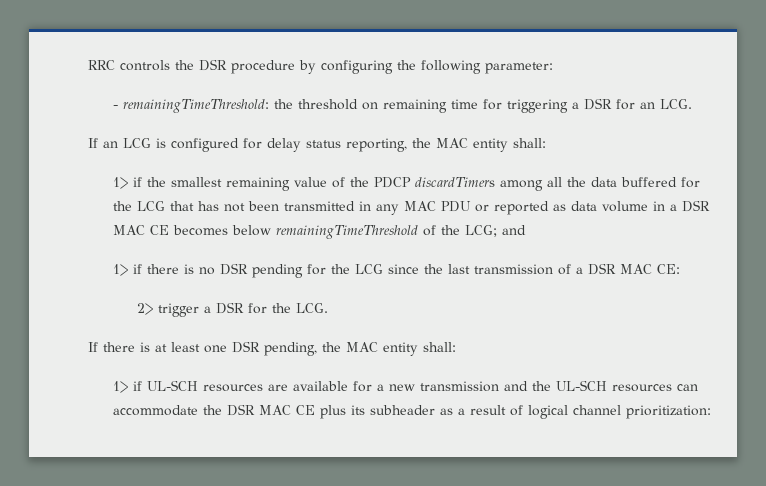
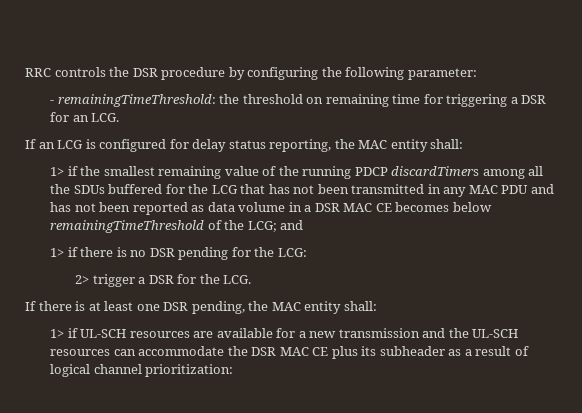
- 1> if the smallest remaining value of the PDCP discardTimers among all the data buffered for the LCG that has not been transmitted in any MAC PDU or reported as data volume in a DSR MAC CE becomes below remainingTimeThreshold of the LCG; and
+ 1> if the smallest remaining value of the running PDCP discardTimers among all the SDUs buffered for the LCG that has not been transmitted in any MAC PDU and has not been reported as data volume in a DSR MAC CE becomes below remainingTimeThreshold of the LCG; and
- 1> if there is no DSR pending for the LCG since the last transmission of a DSR MAC CE:
+ 1> if there is no DSR pending for the LCG:

